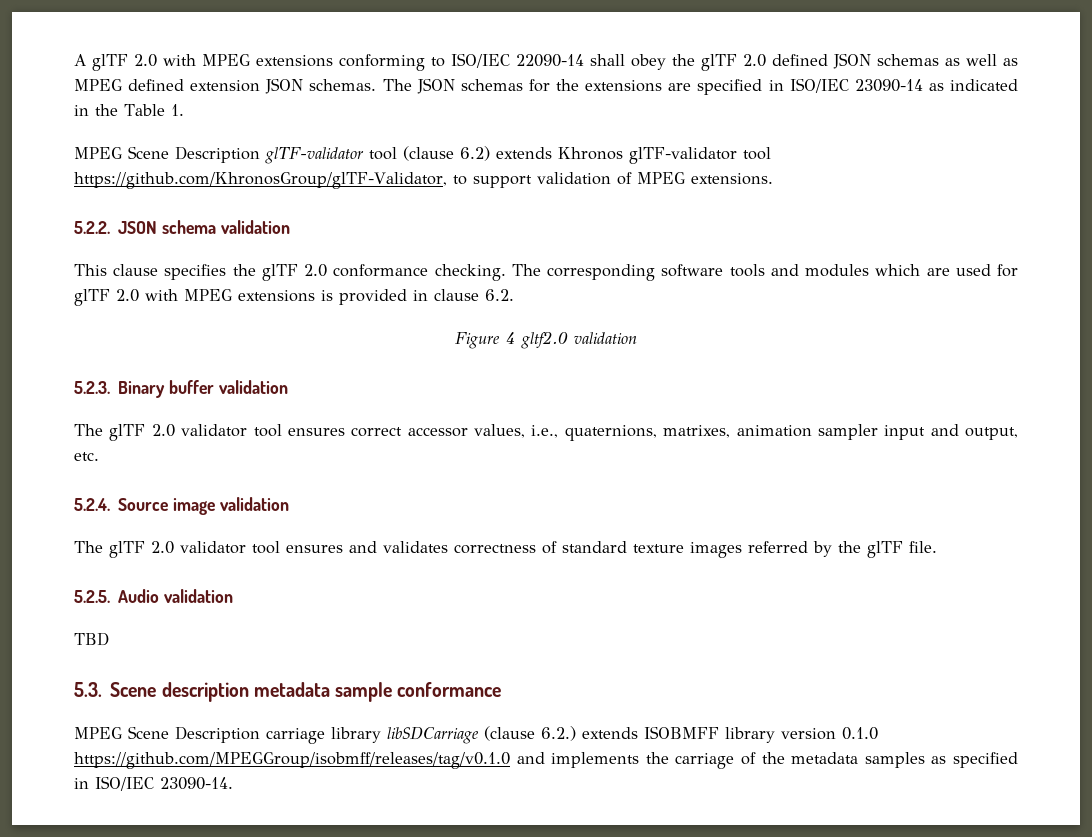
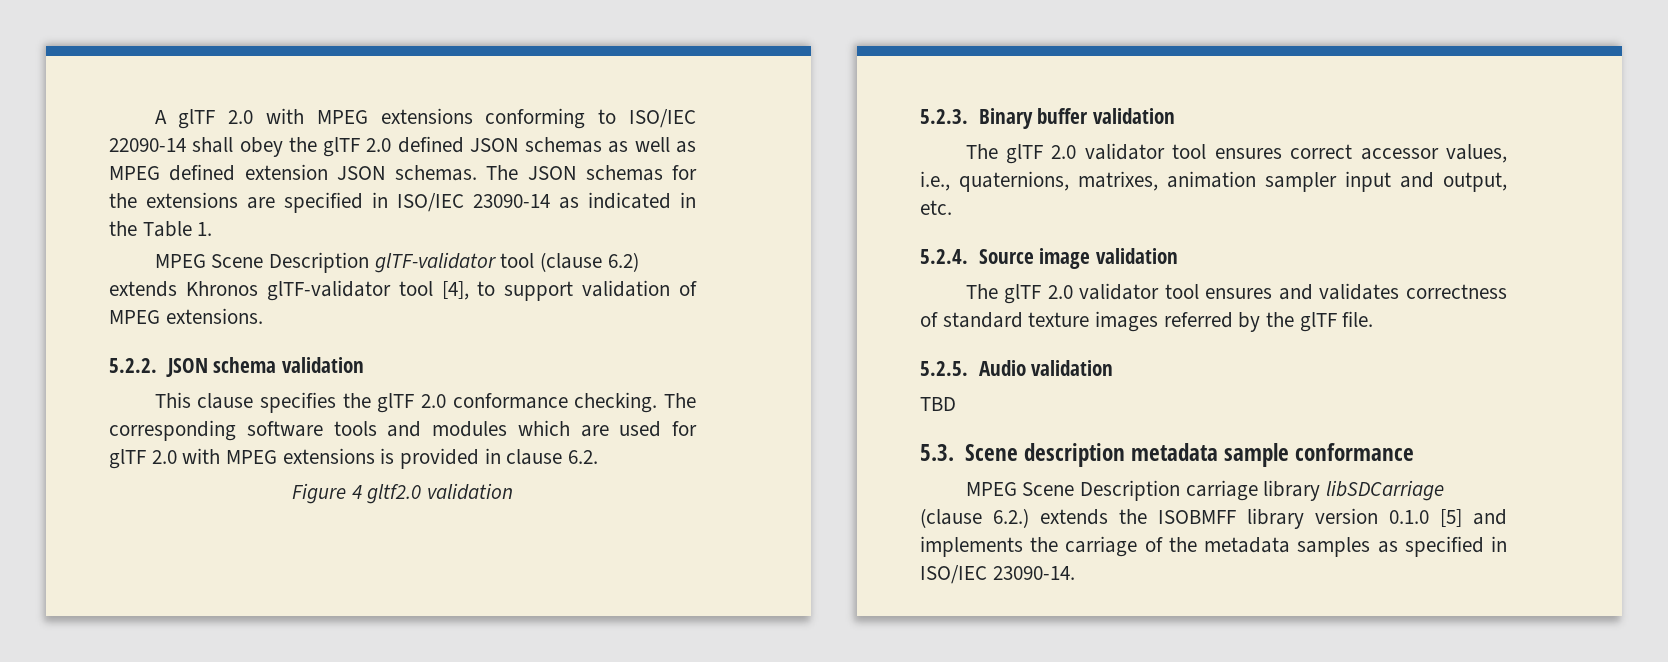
- MPEG Scene Description glTF-validator tool (clause 6.2) extends Khronos glTF-validator tool https://github.com/KhronosGroup/glTF-Validator, to support validation of MPEG extensions.
+ MPEG Scene Description glTF-validator tool (clause 6.2) extends Khronos glTF-validator tool [4], to support validation of MPEG extensions.
- MPEG Scene Description carriage library libSDCarriage (clause 6.2.) extends ISOBMFF library version 0.1.0 https://github.com/MPEGGroup/isobmff/releases/tag/v0.1.0 and implements the carriage of the metadata samples as specified in ISO/IEC 23090-14.
+ MPEG Scene Description carriage library libSDCarriage (clause 6.2.) extends the ISOBMFF library version 0.1.0 [5] and implements the carriage of the metadata samples as specified in ISO/IEC 23090-14.

